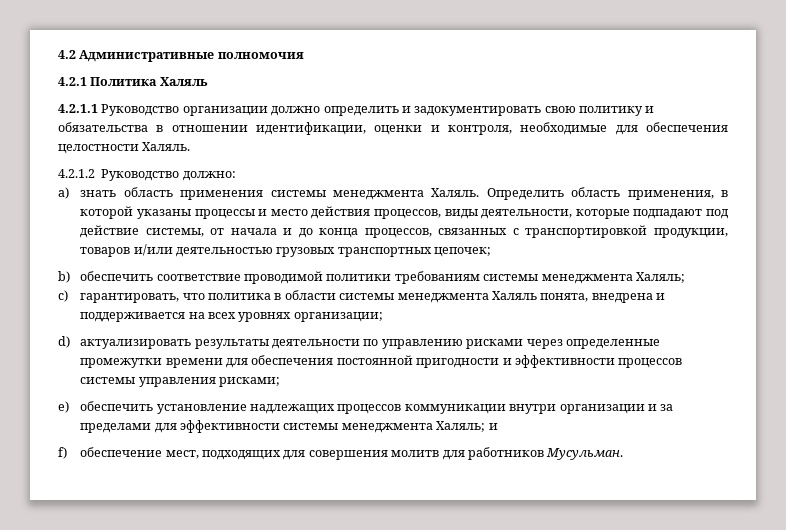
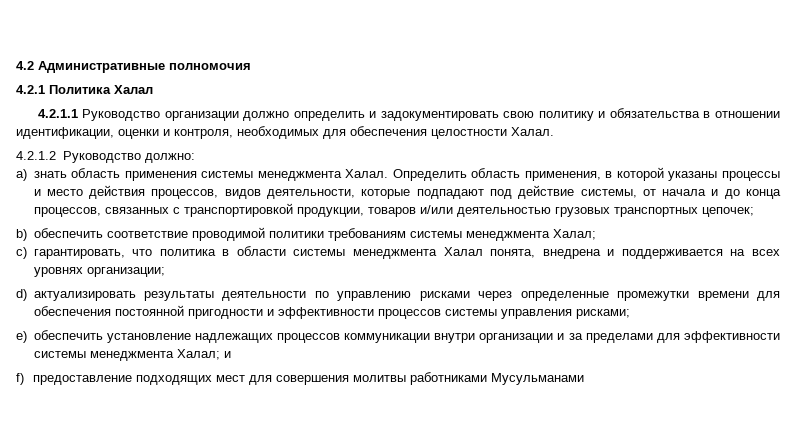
- 4.2.1 Политика Халяль
+ 4.2.1 Политика Халал
- 4.2.1.1 Руководство организации должно определить и задокументировать свою политику и обязательства в отношении идентификации, оценки и контроля, необходимые для обеспечения целостности Халяль.
+ 4.2.1.1 Руководство организации должно определить и задокументировать свою политику и обязательства в отношении идентификации, оценки и контроля, необходимых для обеспечения целостности Халал.
- a) знать область применения системы менеджмента Халяль.
+ a) знать область применения системы менеджмента Халал.
- Определить область применения, в которой указаны процессы и место действия процессов, виды деятельности, которые подпадают под действие системы, от начала и до конца процессов, связанных с транспортировкой продукции, товаров и/или деятельностью грузовых транспортных цепочек;
+ Определить область применения, в которой указаны процессы и место действия процессов, видов деятельности, которые подпадают под действие системы, от начала и до конца процессов, связанных с транспортировкой продукции, товаров и/или деятельностью грузовых транспортных цепочек;
- b) обеспечить соответствие проводимой политики требованиям системы менеджмента Халяль;
+ b) обеспечить соответствие проводимой политики требованиям системы менеджмента Халал;
- c) гарантировать, что политика в области системы менеджмента Халяль понята, внедрена и поддерживается на всех уровнях организации;
+ c) гарантировать, что политика в области системы менеджмента Халал понята, внедрена и поддерживается на всех уровнях организации;
- e) обеспечить установление надлежащих процессов коммуникации внутри организации и за пределами для эффективности системы менеджмента Халяль; и
+ e) обеспечить установление надлежащих процессов коммуникации внутри организации и за пределами для эффективности системы менеджмента Халал; и
- f) обеспечение мест, подходящих для совершения молитв для работников Мусульман.
+ f) предоставление подходящих мест для совершения молитвы работниками Мусульманами

